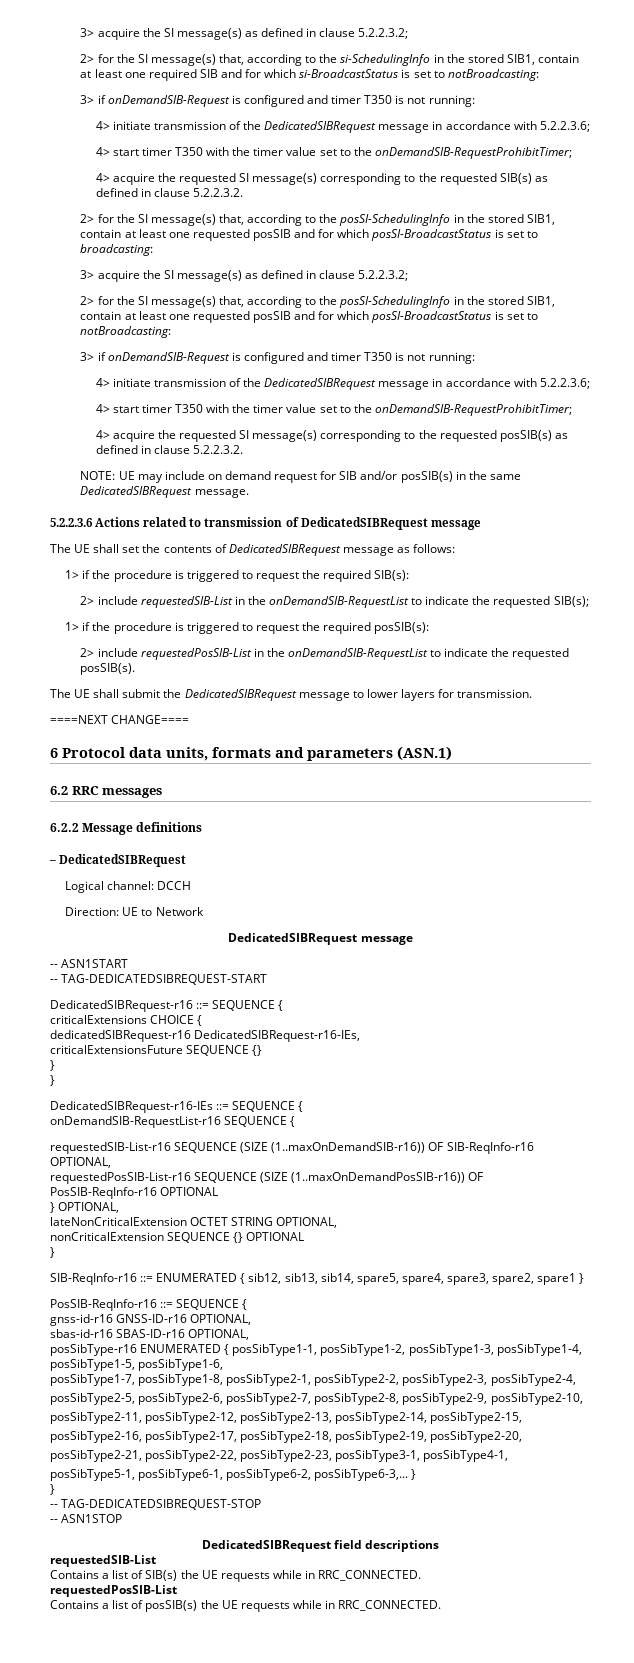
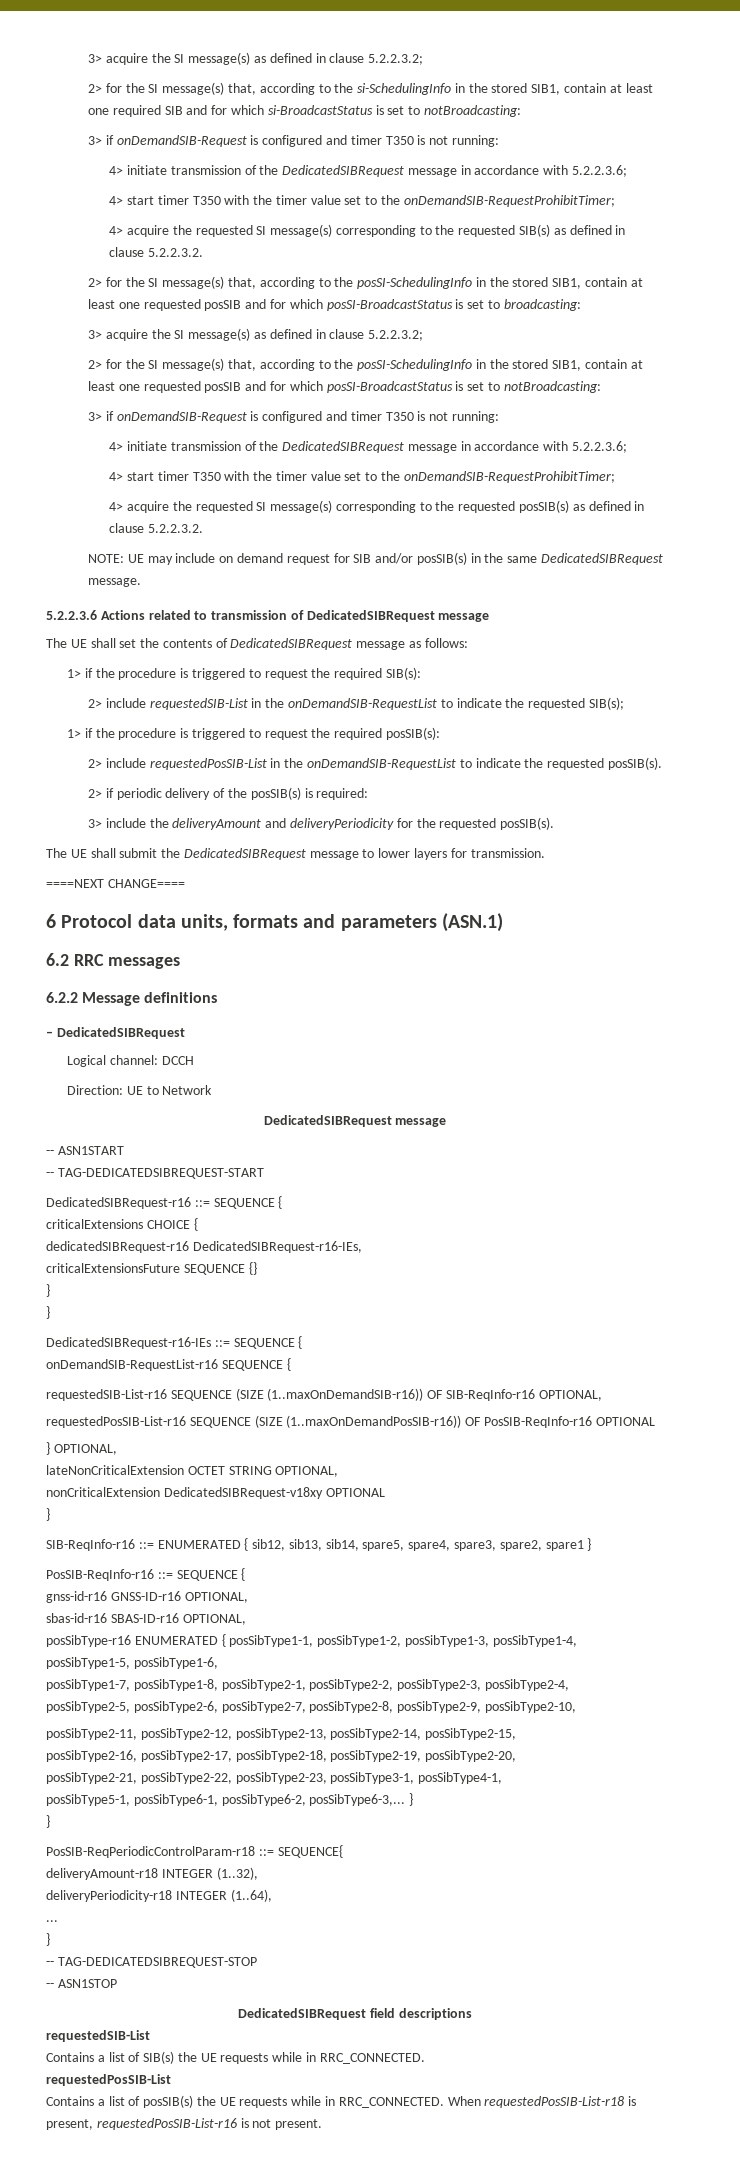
+ 2> if periodic delivery of the posSIB(s) is required:
+ 3> include the deliveryAmount and deliveryPeriodicity for the requested posSIB(s).
- nonCriticalExtension SEQUENCE {} OPTIONAL
+ nonCriticalExtension DedicatedSIBRequest-v18xy OPTIONAL
+ PosSIB-ReqPeriodicControlParam-r18 ::= SEQUENCE{
+ deliveryAmount-r18 INTEGER (1..32),
+ deliveryPeriodicity-r18 INTEGER (1..64),
+ ...
+ }
+ When requestedPosSIB-List-r18 is present, requestedPosSIB-List-r16 is not present.

